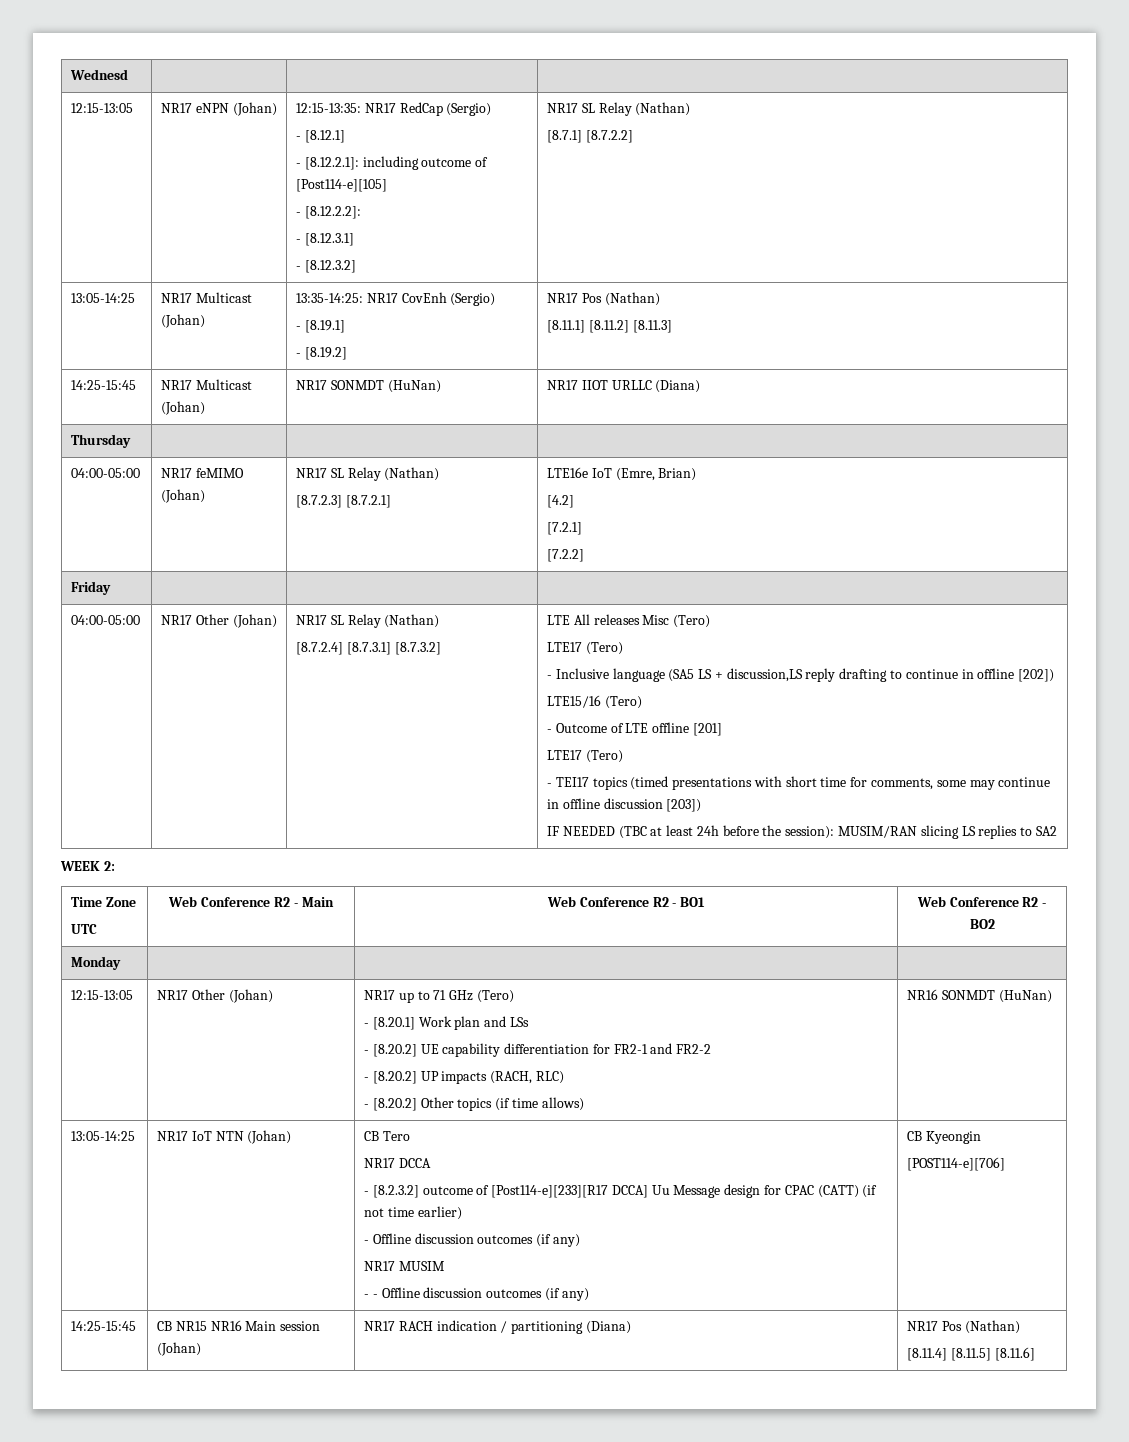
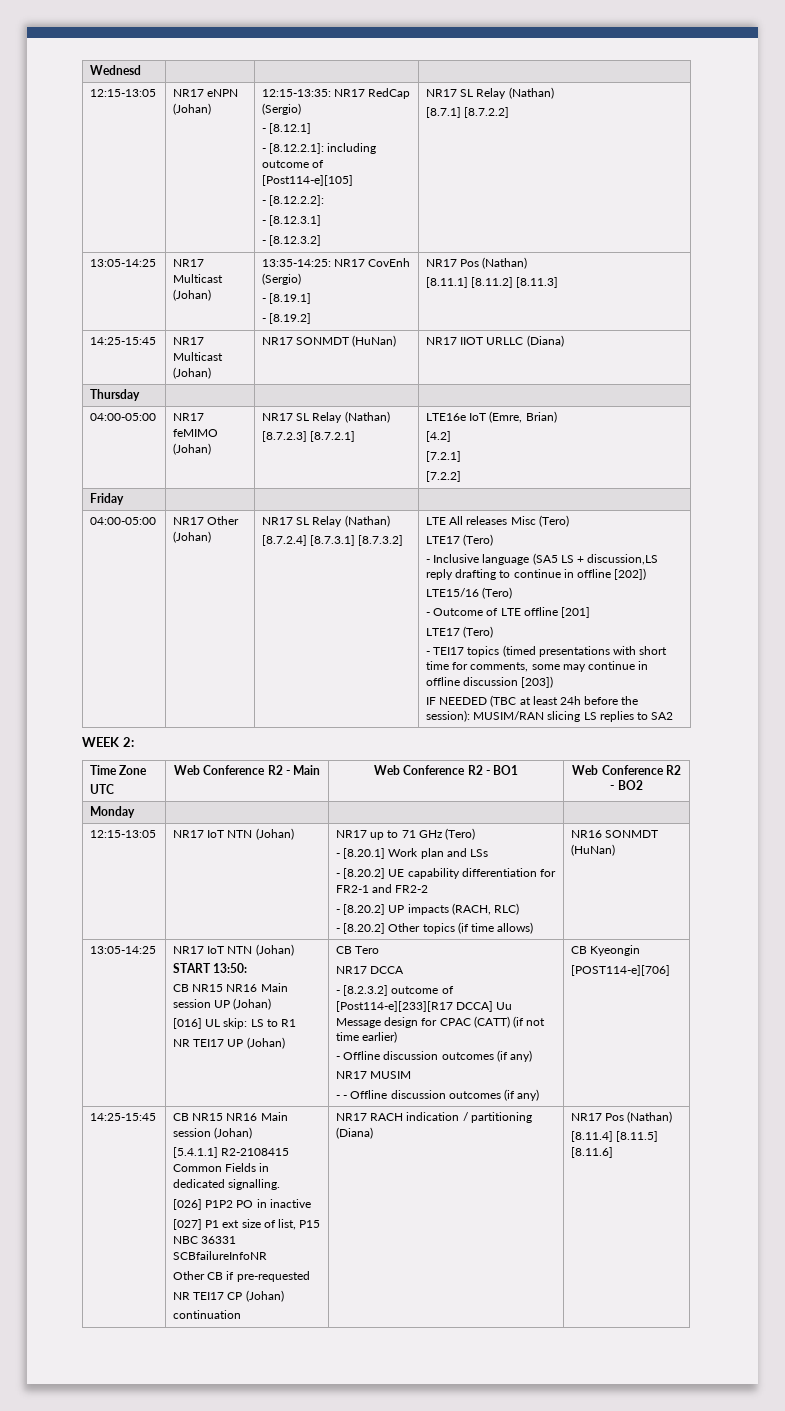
- 12:15-13:05 | NR17 Other (Johan)
+ 12:15-13:05 | NR17 IoT NTN (Johan)
+ START 13:50:
+ CB NR15 NR16 Main session UP (Johan)
+ [016] UL skip: LS to R1
+ NR TEI17 UP (Johan)
+ [5.4.1.1] R2-2108415 Common Fields in dedicated signalling.
+ [026] P1P2 PO in inactive
+ [027] P1 ext size of list, P15 NBC 36331 SCBfailureInfoNR
+ Other CB if pre-requested
+ NR TEI17 CP (Johan)
+ continuation

